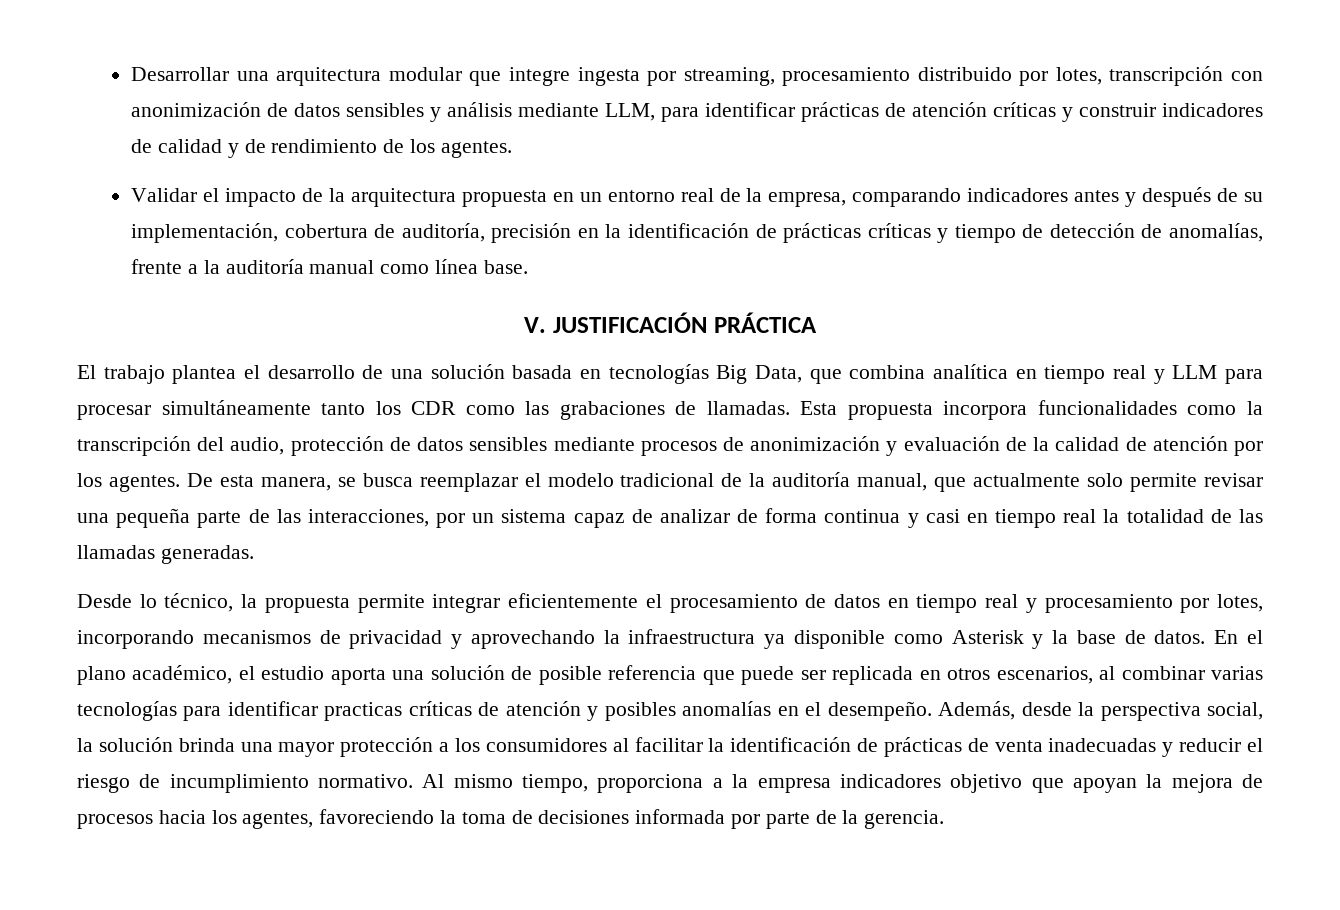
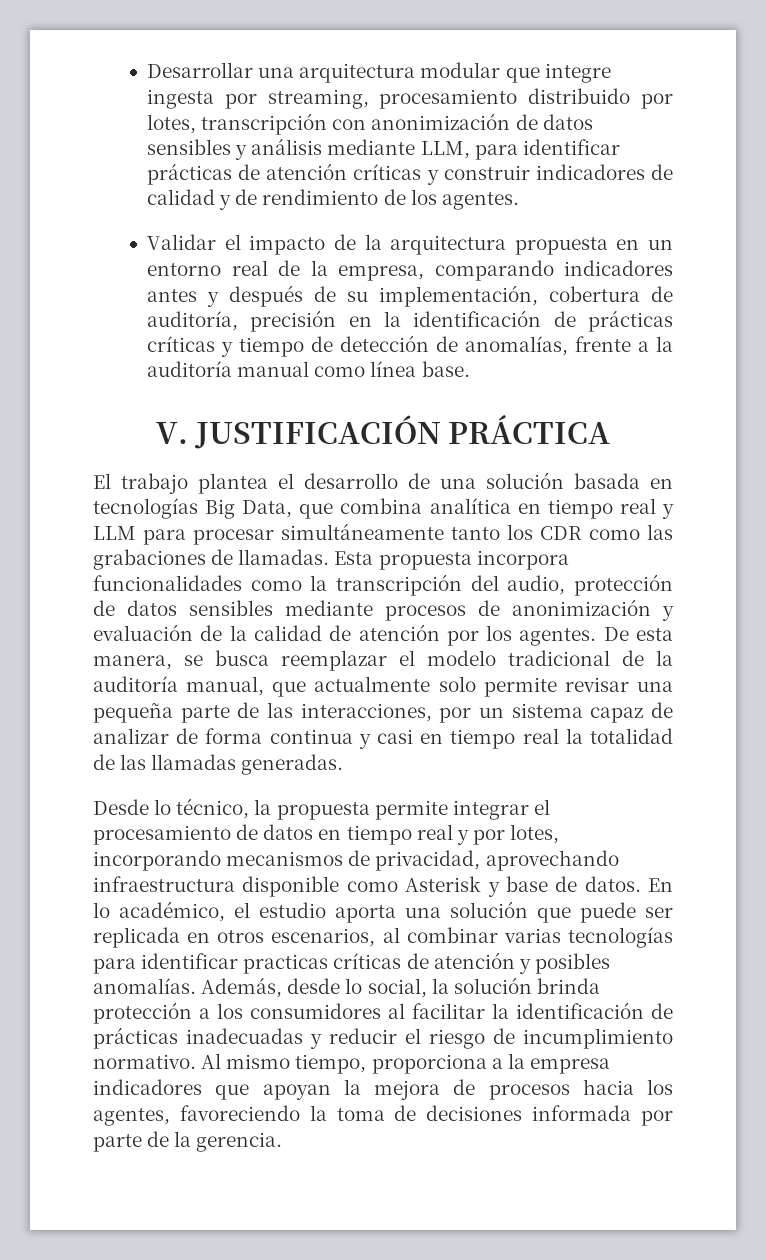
- Desde lo técnico, la propuesta permite integrar eficientemente el procesamiento de datos en tiempo real y procesamiento por lotes, incorporando mecanismos de privacidad y aprovechando la infraestructura ya disponible como Asterisk y la base de datos.
+ Desde lo técnico, la propuesta permite integrar el procesamiento de datos en tiempo real y por lotes, incorporando mecanismos de privacidad, aprovechando infraestructura disponible como Asterisk y base de datos.
- En el plano académico, el estudio aporta una solución de posible referencia que puede ser replicada en otros escenarios, al combinar varias tecnologías para identificar practicas críticas de atención y posibles anomalías en el desempeño. Además, desde la perspectiva social, la solución brinda una mayor protección a los consumidores al facilitar la identificación de prácticas de venta inadecuadas y reducir el riesgo de incumplimiento normativo.
+ En lo académico, el estudio aporta una solución que puede ser replicada en otros escenarios, al combinar varias tecnologías para identificar practicas críticas de atención y posibles anomalías. Además, desde lo social, la solución brinda protección a los consumidores al facilitar la identificación de prácticas inadecuadas y reducir el riesgo de incumplimiento normativo.
- Al mismo tiempo, proporciona a la empresa indicadores objetivo que apoyan la mejora de procesos hacia los agentes, favoreciendo la toma de decisiones informada por parte de la gerencia.
+ Al mismo tiempo, proporciona a la empresa indicadores que apoyan la mejora de procesos hacia los agentes, favoreciendo la toma de decisiones informada por parte de la gerencia.

